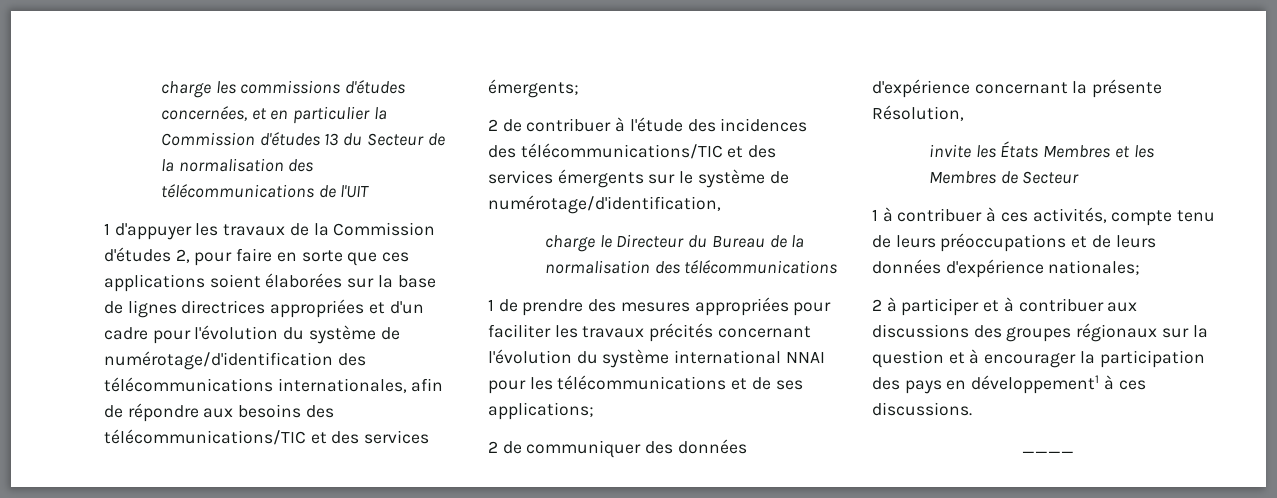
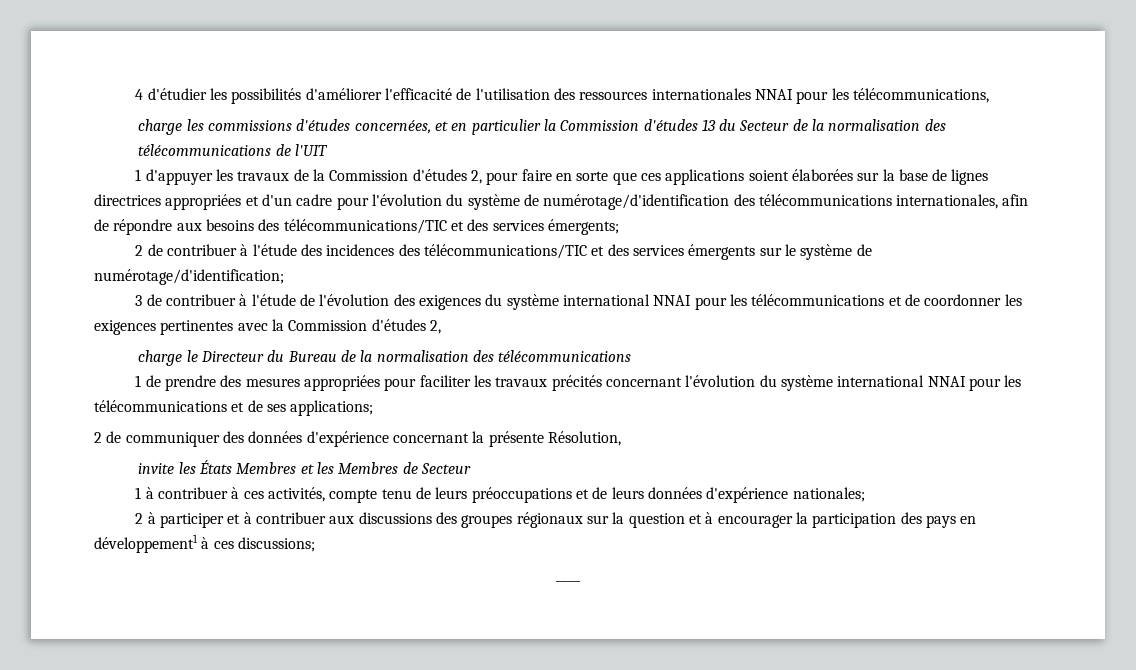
+ 4 d'étudier les possibilités d'améliorer l'efficacité de l'utilisation des ressources internationales NNAI pour les télécommunications,
- 2 de contribuer à l'étude des incidences des télécommunications/TIC et des services émergents sur le système de numérotage/d'identification,
+ 2 de contribuer à l'étude des incidences des télécommunications/TIC et des services émergents sur le système de numérotage/d'identification;
+ 3 de contribuer à l'étude de l'évolution des exigences du système international NNAI pour les télécommunications et de coordonner les exigences pertinentes avec la Commission d'études 2,
- 2 à participer et à contribuer aux discussions des groupes régionaux sur la question et à encourager la participation des pays en développement1 à ces discussions.
+ 2 à participer et à contribuer aux discussions des groupes régionaux sur la question et à encourager la participation des pays en développement1 à ces discussions;

